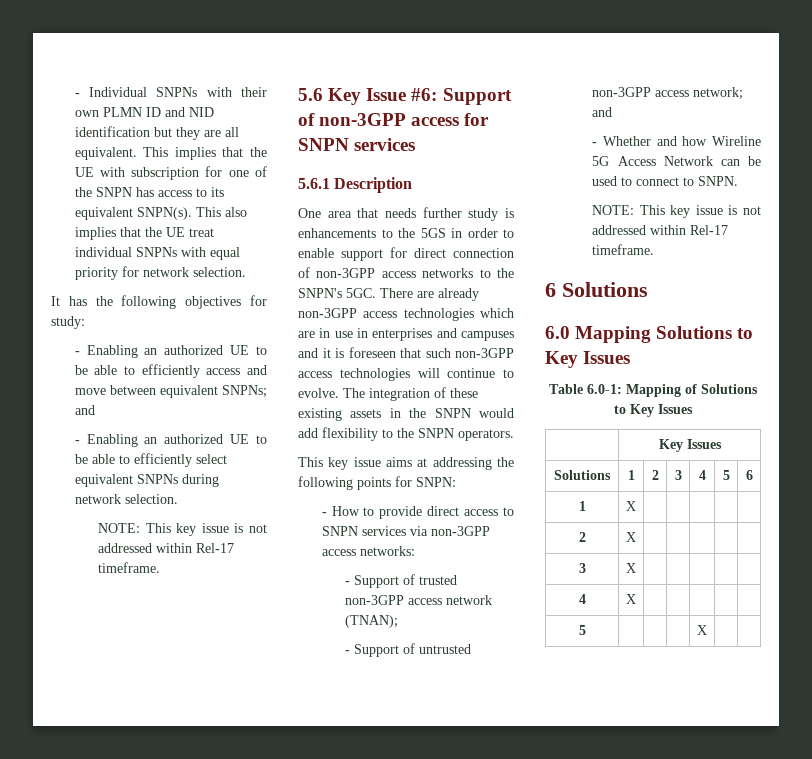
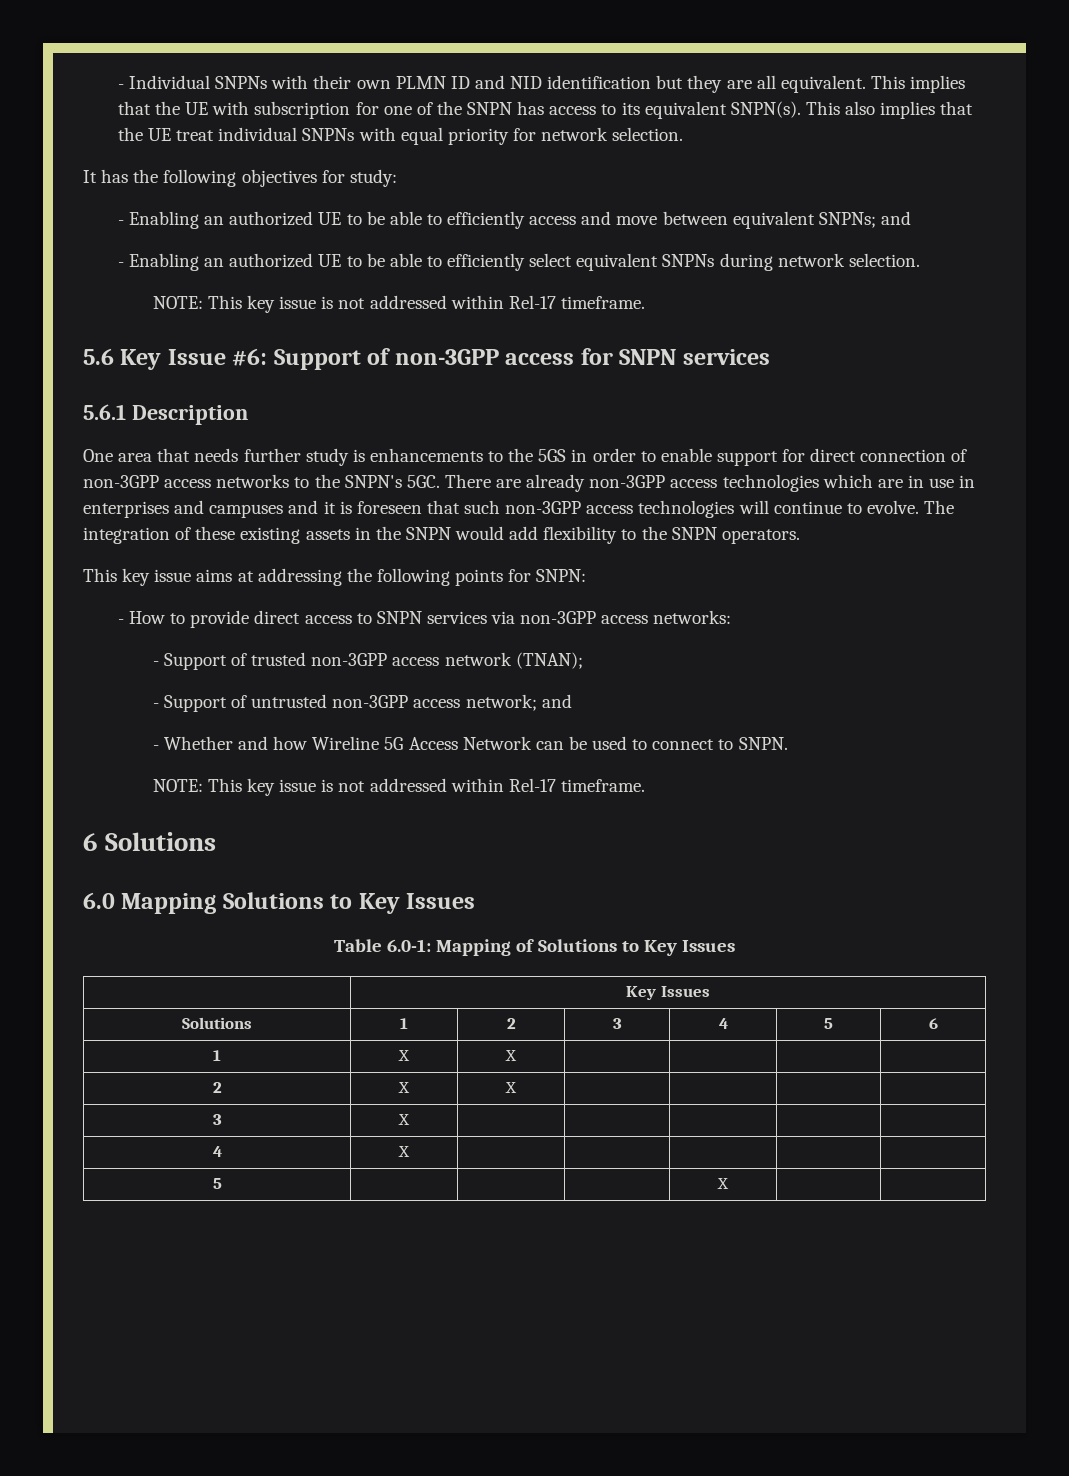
- 1 | X | | | | |
+ 1 | X | X | | | |
- 2 | X | | | | |
+ 2 | X | X | | | |

